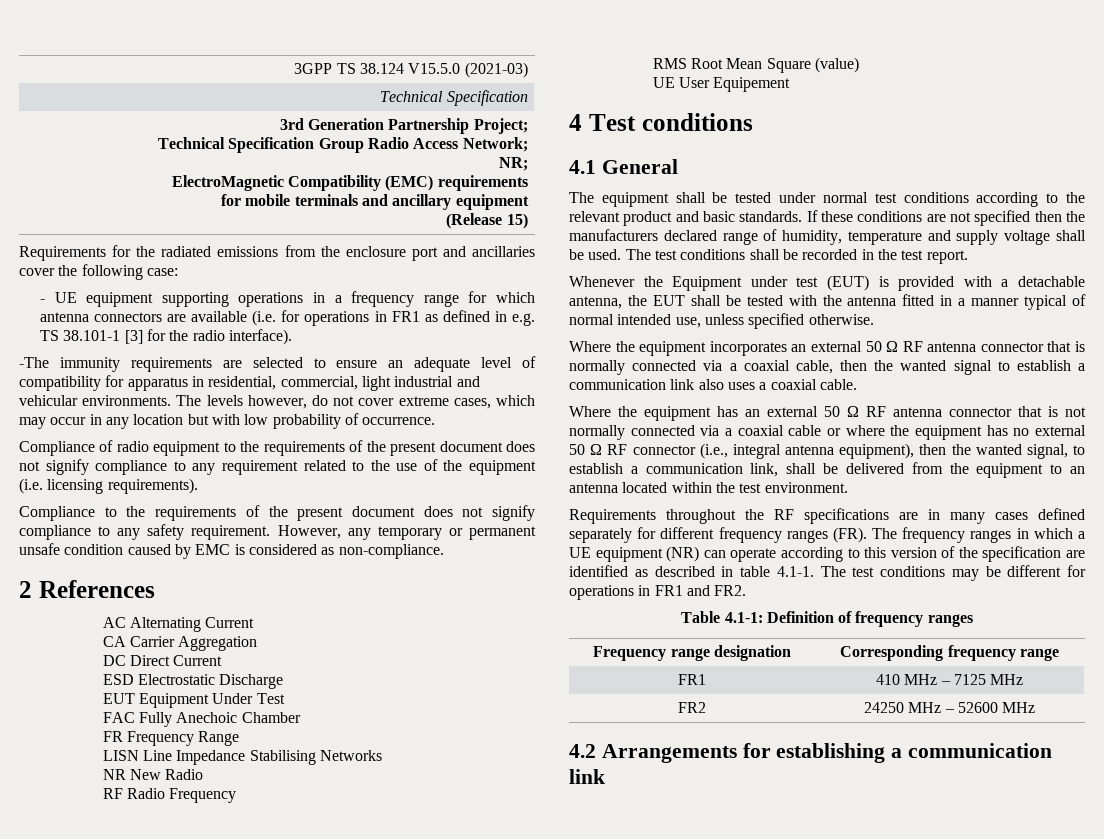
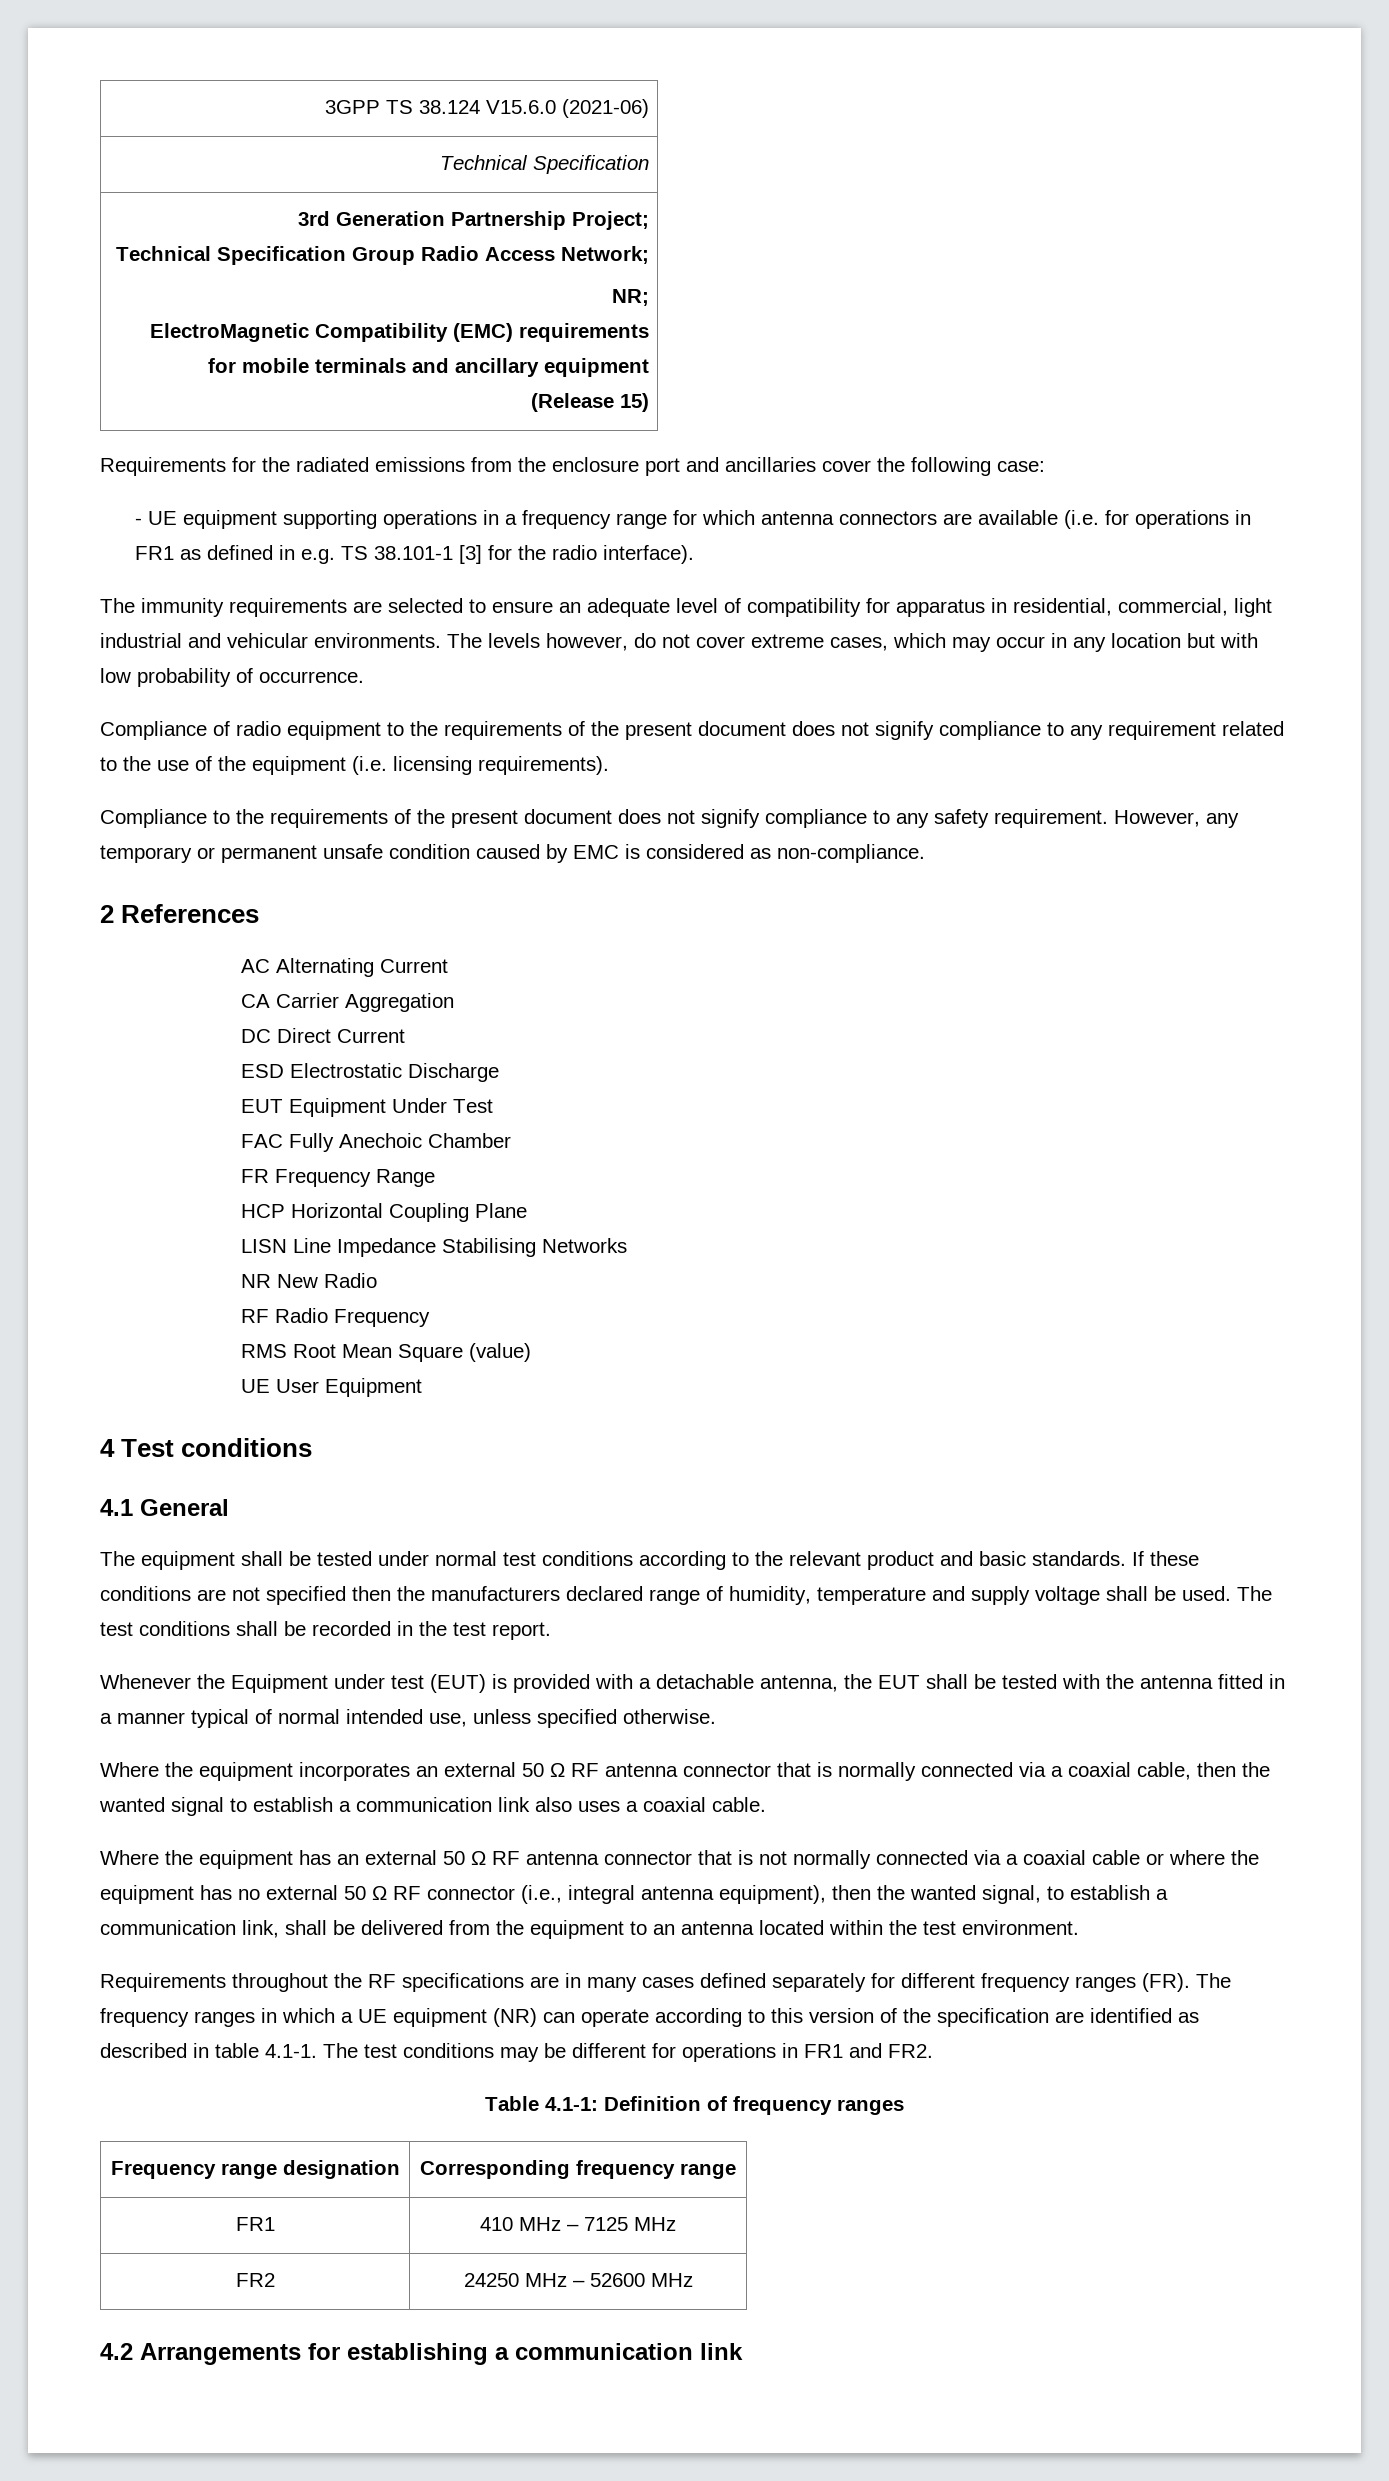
- 3GPP TS 38.124 V15.5.0 (2021-03)
+ 3GPP TS 38.124 V15.6.0 (2021-06)
- -The immunity requirements are selected to ensure an adequate level of compatibility for apparatus in residential, commercial, light industrial and vehicular environments.
+ The immunity requirements are selected to ensure an adequate level of compatibility for apparatus in residential, commercial, light industrial and vehicular environments.
+ HCP Horizontal Coupling Plane
- UE User Equipement
+ UE User Equipment

